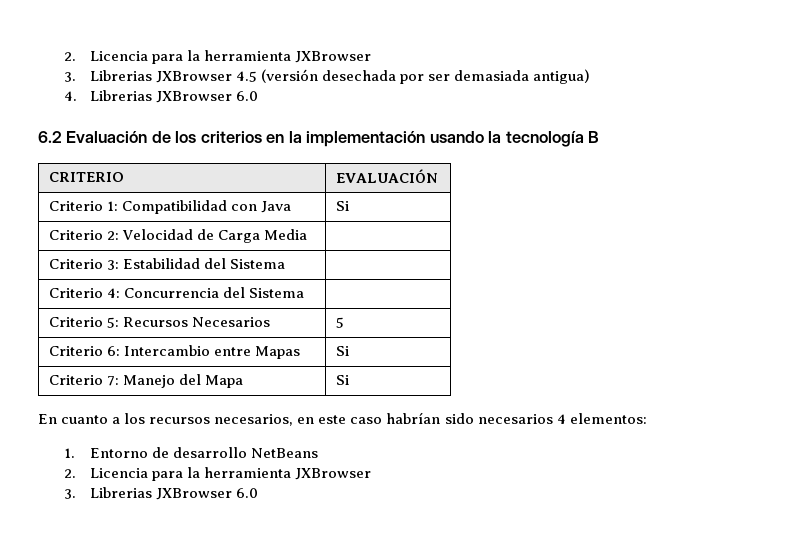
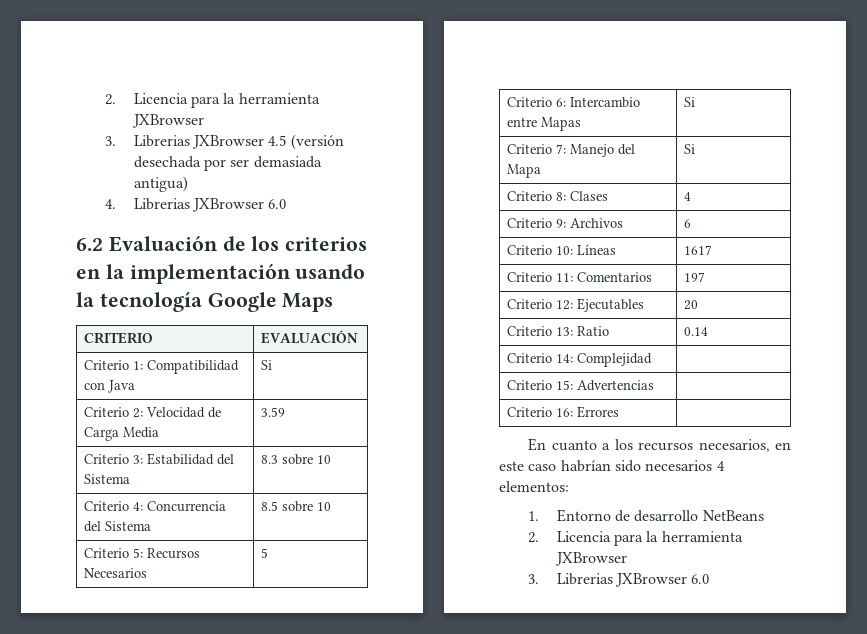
- 6.2 Evaluación de los criterios en la implementación usando la tecnología B
+ 6.2 Evaluación de los criterios en la implementación usando la tecnología Google Maps
- Criterio 2: Velocidad de Carga Media |
+ Criterio 2: Velocidad de Carga Media | 3.59
- Criterio 3: Estabilidad del Sistema |
+ Criterio 3: Estabilidad del Sistema | 8.3 sobre 10
- Criterio 4: Concurrencia del Sistema |
+ Criterio 4: Concurrencia del Sistema | 8.5 sobre 10
+ Criterio 8: Clases | 4
+ Criterio 9: Archivos | 6
+ Criterio 10: Líneas | 1617
+ Criterio 11: Comentarios | 197
+ Criterio 12: Ejecutables | 20
+ Criterio 13: Ratio | 0.14
+ Criterio 14: Complejidad |
+ Criterio 15: Advertencias |
+ Criterio 16: Errores |

